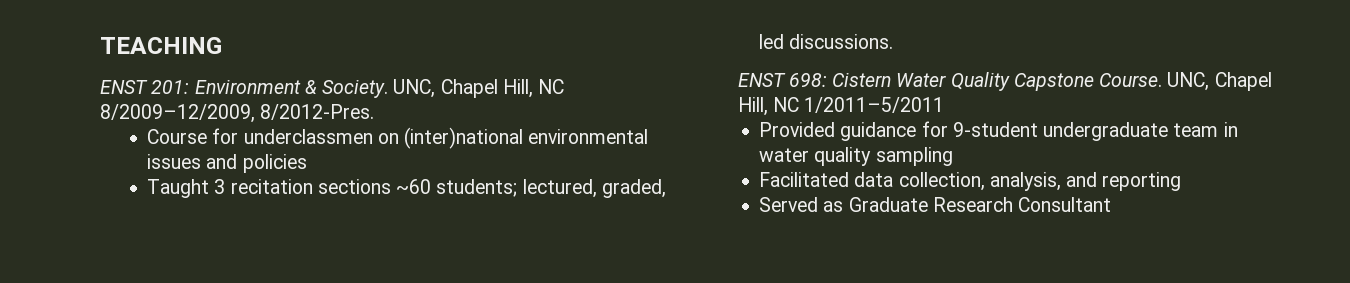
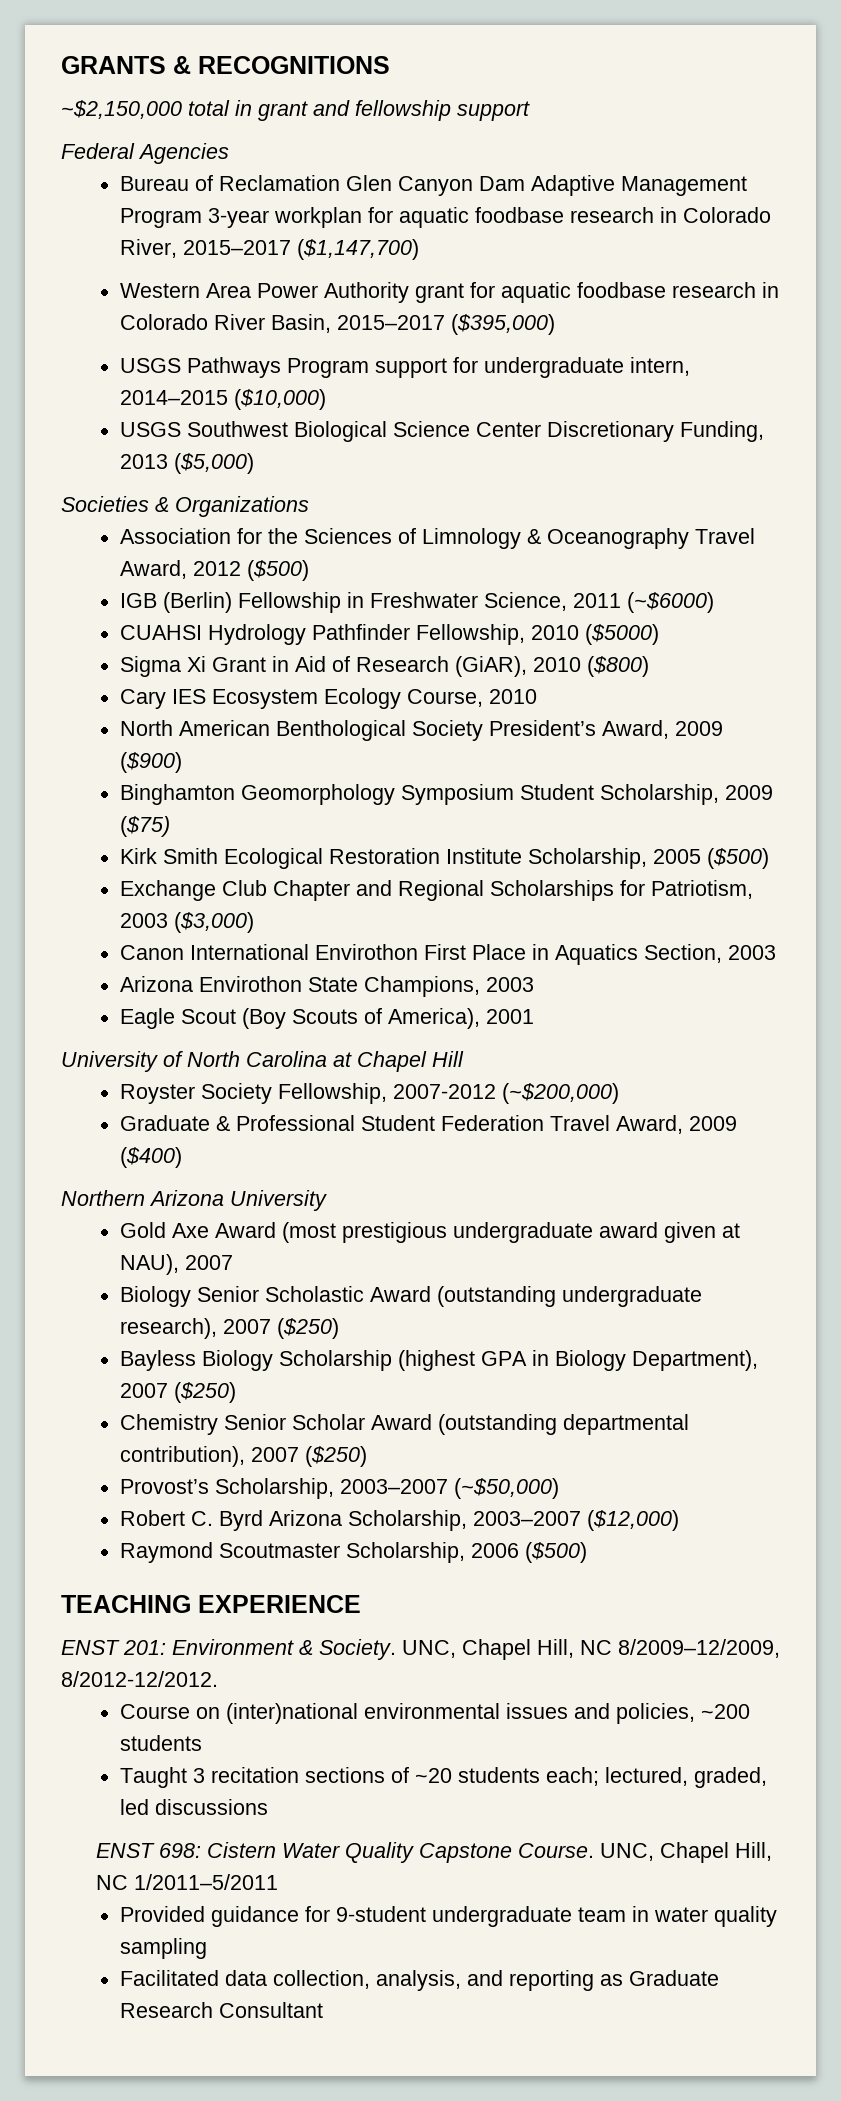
+ GRANTS & RECOGNITIONS
+ ~$2,150,000 total in grant and fellowship support
+ Federal Agencies
+ Bureau of Reclamation Glen Canyon Dam Adaptive Management Program 3-year workplan for aquatic foodbase research in Colorado River, 2015–2017 ($1,147,700)
+ Western Area Power Authority grant for aquatic foodbase research in Colorado River Basin, 2015–2017 ($395,000)
+ USGS Pathways Program support for undergraduate intern, 2014–2015 ($10,000)
+ USGS Southwest Biological Science Center Discretionary Funding, 2013 ($5,000)
+ Societies & Organizations
+ Association for the Sciences of Limnology & Oceanography Travel Award, 2012 ($500)
+ IGB (Berlin) Fellowship in Freshwater Science, 2011 (~$6000)
+ CUAHSI Hydrology Pathfinder Fellowship, 2010 ($5000)
+ Sigma Xi Grant in Aid of Research (GiAR), 2010 ($800)
+ Cary IES Ecosystem Ecology Course, 2010
+ North American Benthological Society President’s Award, 2009 ($900)
+ Binghamton Geomorphology Symposium Student Scholarship, 2009 ($75)
+ Kirk Smith Ecological Restoration Institute Scholarship, 2005 ($500)
+ Exchange Club Chapter and Regional Scholarships for Patriotism, 2003 ($3,000)
+ Canon International Envirothon First Place in Aquatics Section, 2003
+ Arizona Envirothon State Champions, 2003
+ Eagle Scout (Boy Scouts of America), 2001
+ University of North Carolina at Chapel Hill
+ Royster Society Fellowship, 2007-2012 (~$200,000)
+ Graduate & Professional Student Federation Travel Award, 2009 ($400)
+ Northern Arizona University
+ Gold Axe Award (most prestigious undergraduate award given at NAU), 2007
+ Biology Senior Scholastic Award (outstanding undergraduate research), 2007 ($250)
+ Bayless Biology Scholarship (highest GPA in Biology Department), 2007 ($250)
+ Chemistry Senior Scholar Award (outstanding departmental contribution), 2007 ($250)
+ Provost’s Scholarship, 2003–2007 (~$50,000)
+ Robert C. Byrd Arizona Scholarship, 2003–2007 ($12,000)
+ Raymond Scoutmaster Scholarship, 2006 ($500)
- TEACHING
+ TEACHING EXPERIENCE
- UNC, Chapel Hill, NC 8/2009–12/2009, 8/2012-Pres.
+ UNC, Chapel Hill, NC 8/2009–12/2009, 8/2012-12/2012.
- Course for underclassmen on (inter)national environmental issues and policies
+ Course on (inter)national environmental issues and policies, ~200 students
- Taught 3 recitation sections ~60 students; lectured, graded, led discussions.
+ Taught 3 recitation sections of ~20 students each; lectured, graded, led discussions
- Facilitated data collection, analysis, and reporting
- Served as Graduate Research Consultant
+ Facilitated data collection, analysis, and reporting as Graduate Research Consultant

